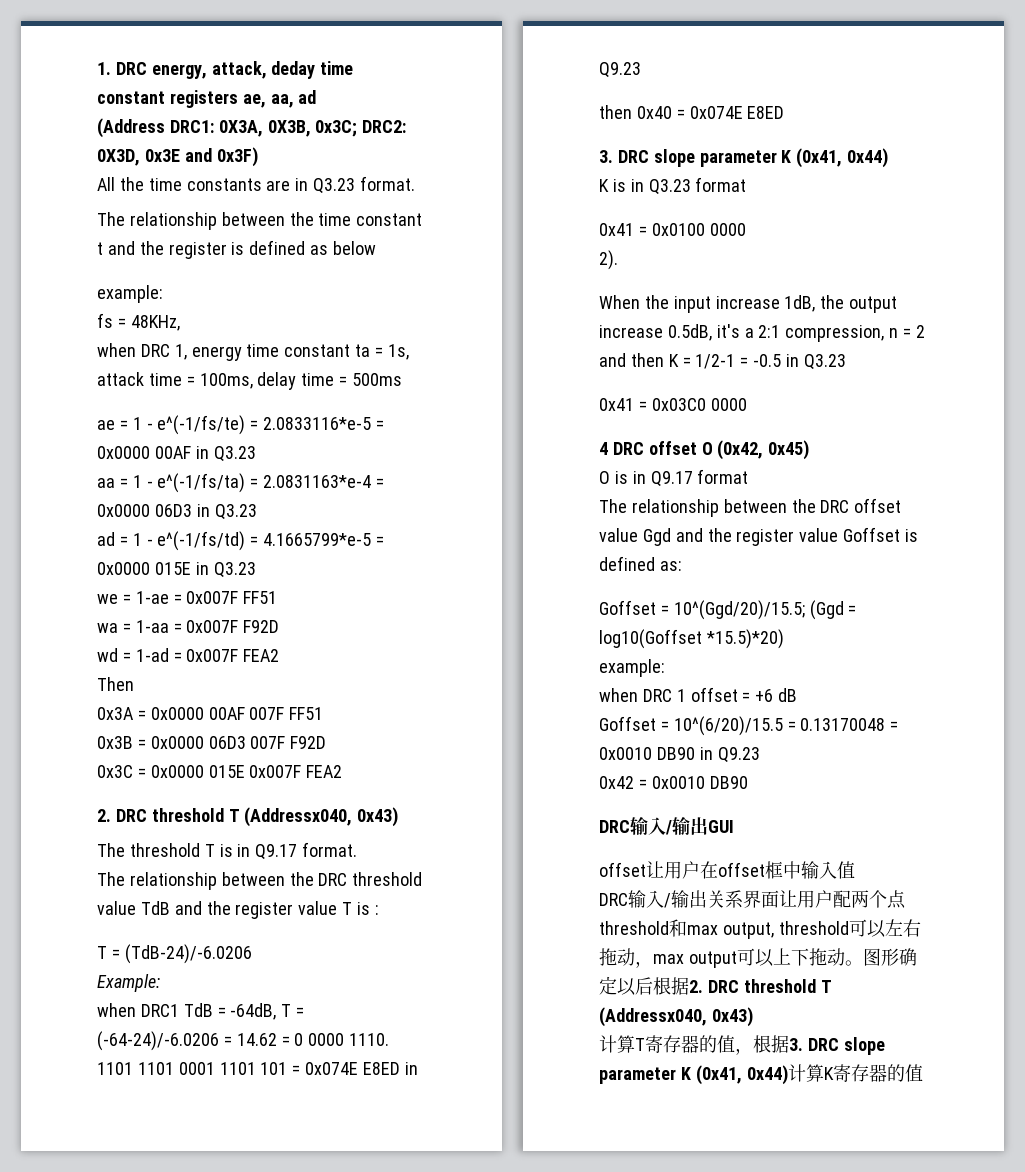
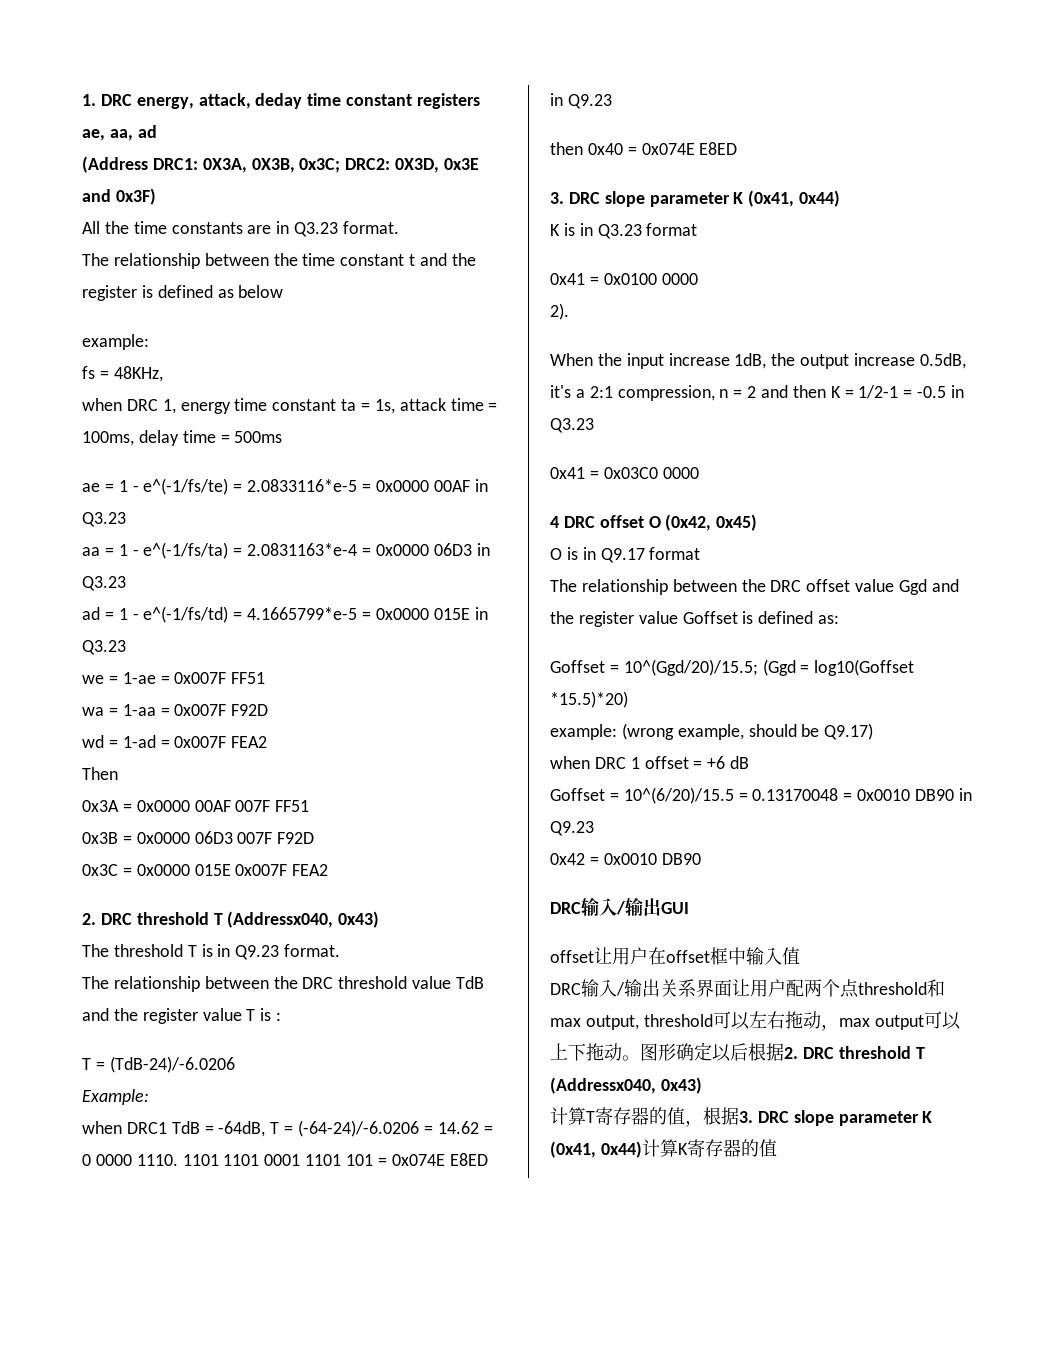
- The threshold T is in Q9.17 format.
+ The threshold T is in Q9.23 format.
  Goffset = 10^(Ggd/20)/15.5; (Ggd = log10(Goffset *15.5)*20)
- example:
+ example: (wrong example, should be Q9.17)

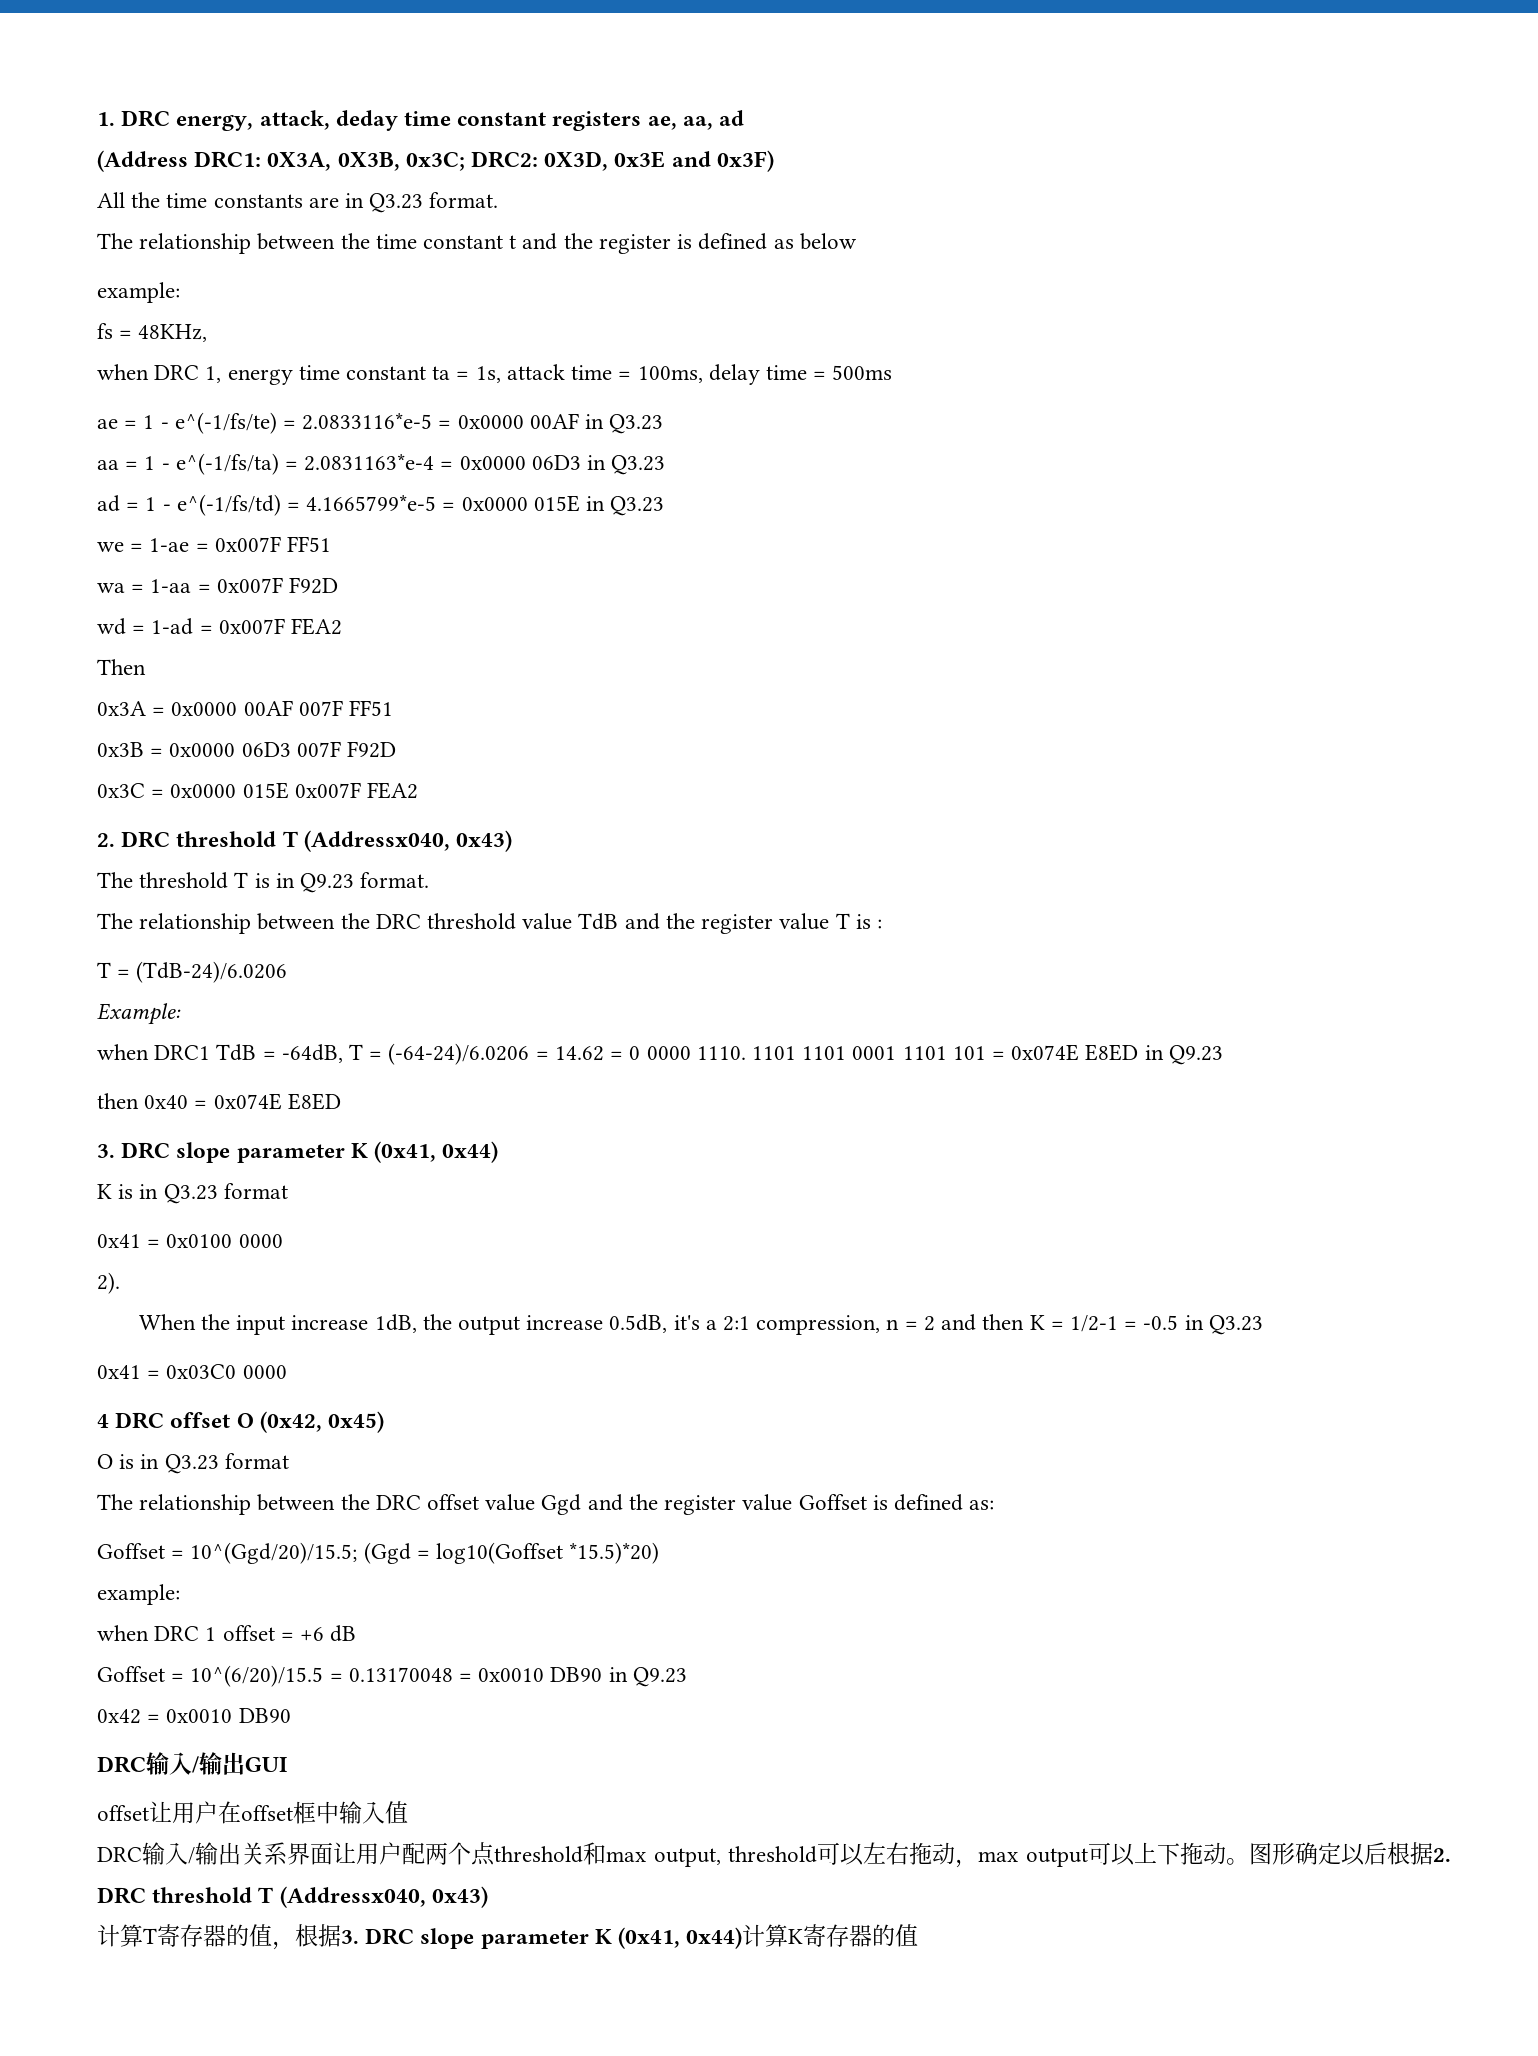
- T = (TdB-24)/-6.0206
+ T = (TdB-24)/6.0206
- when DRC1 TdB = -64dB, T = (-64-24)/-6.0206 = 14.62 = 0 0000 1110.
+ when DRC1 TdB = -64dB, T = (-64-24)/6.0206 = 14.62 = 0 0000 1110.
- O is in Q9.17 format
+ O is in Q3.23 format
  Goffset = 10^(Ggd/20)/15.5; (Ggd = log10(Goffset *15.5)*20)
- example: (wrong example, should be Q9.17)
+ example:

